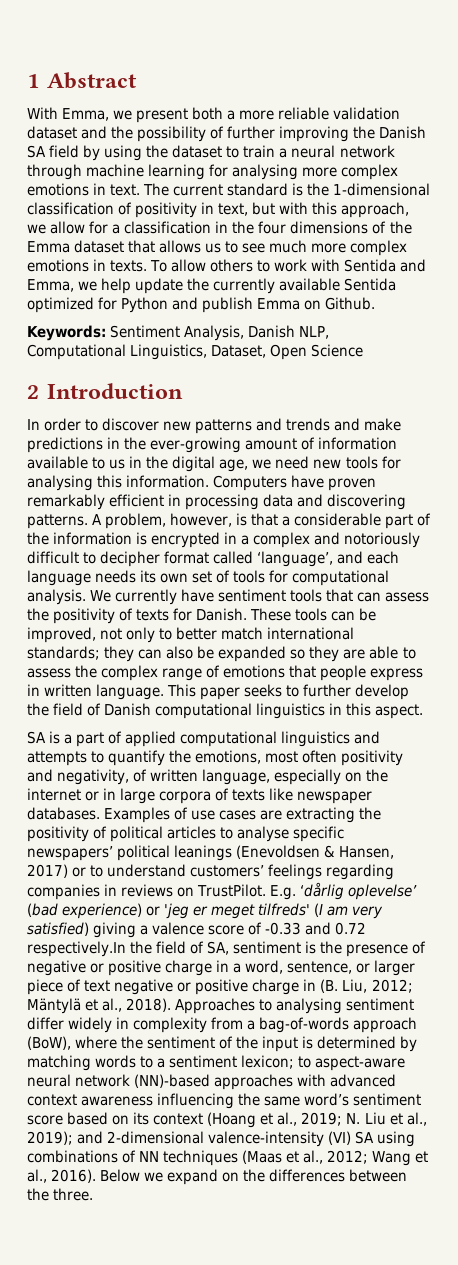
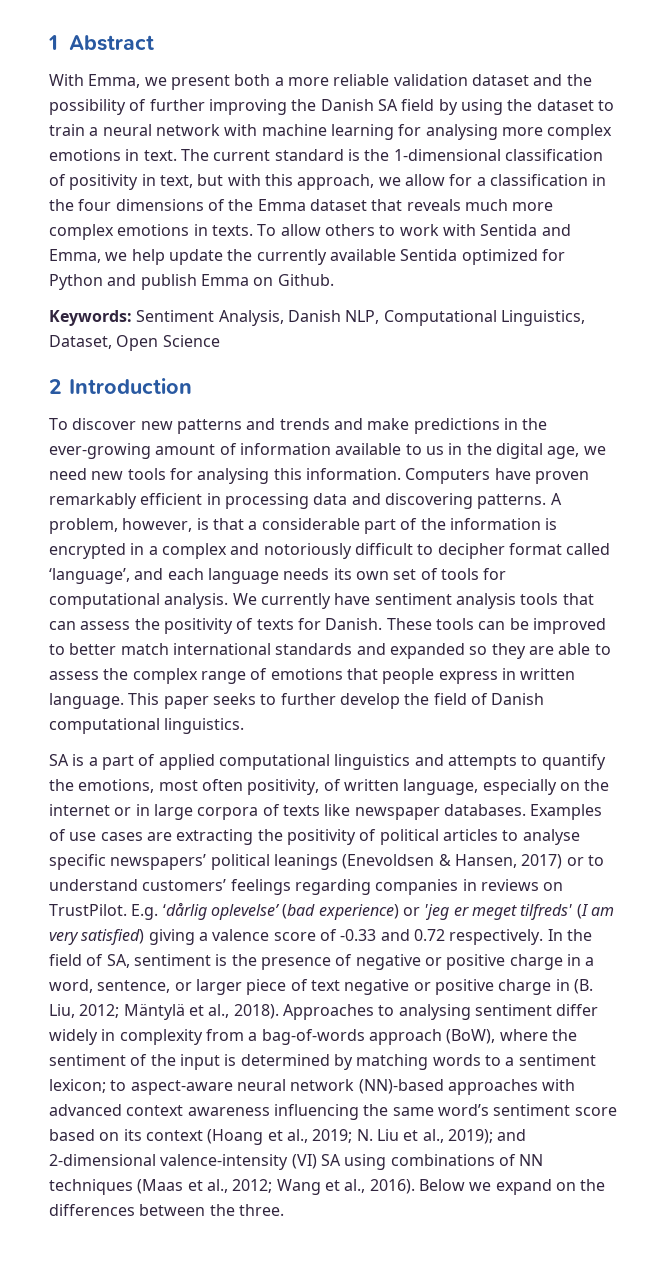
- With Emma, we present both a more reliable validation dataset and the possibility of further improving the Danish SA field by using the dataset to train a neural network through machine learning for analysing more complex emotions in text.
+ With Emma, we present both a more reliable validation dataset and the possibility of further improving the Danish SA field by using the dataset to train a neural network with machine learning for analysing more complex emotions in text.
- The current standard is the 1-dimensional classification of positivity in text, but with this approach, we allow for a classification in the four dimensions of the Emma dataset that allows us to see much more complex emotions in texts.
+ The current standard is the 1-dimensional classification of positivity in text, but with this approach, we allow for a classification in the four dimensions of the Emma dataset that reveals much more complex emotions in texts.
- In order to discover new patterns and trends and make predictions in the ever-growing amount of information available to us in the digital age, we need new tools for analysing this information.
+ To discover new patterns and trends and make predictions in the ever-growing amount of information available to us in the digital age, we need new tools for analysing this information.
- We currently have sentiment tools that can assess the positivity of texts for Danish.
+ We currently have sentiment analysis tools that can assess the positivity of texts for Danish.
- These tools can be improved, not only to better match international standards; they can also be expanded so they are able to assess the complex range of emotions that people express in written language.
+ These tools can be improved to better match international standards and expanded so they are able to assess the complex range of emotions that people express in written language.
- This paper seeks to further develop the field of Danish computational linguistics in this aspect.
+ This paper seeks to further develop the field of Danish computational linguistics.
- SA is a part of applied computational linguistics and attempts to quantify the emotions, most often positivity and negativity, of written language, especially on the internet or in large corpora of texts like newspaper databases.
+ SA is a part of applied computational linguistics and attempts to quantify the emotions, most often positivity, of written language, especially on the internet or in large corpora of texts like newspaper databases.
- E.g. ‘dårlig oplevelse’ (bad experience) or 'jeg er meget tilfreds' (I am very satisfied) giving a valence score of -0.33 and 0.72 respectively.In the field of SA, sentiment is the presence of negative or positive charge in a word, sentence, or larger piece of text negative or positive charge in (B. Liu, 2012; Mäntylä et al., 2018).
+ E.g. ‘dårlig oplevelse’ (bad experience) or 'jeg er meget tilfreds' (I am very satisfied) giving a valence score of -0.33 and 0.72 respectively. In the field of SA, sentiment is the presence of negative or positive charge in a word, sentence, or larger piece of text negative or positive charge in (B. Liu, 2012; Mäntylä et al., 2018).

